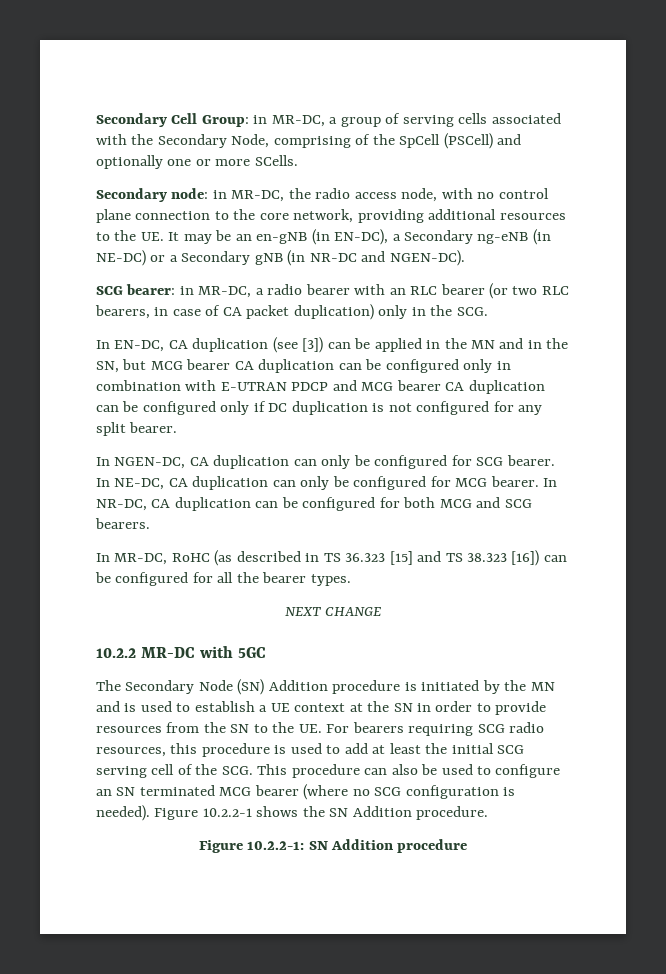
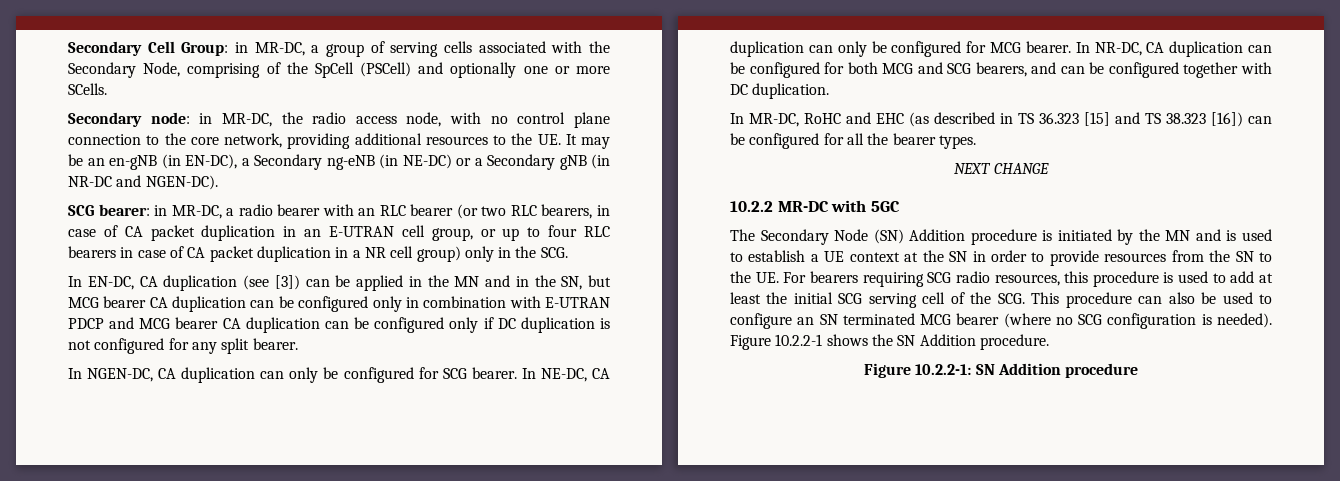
- SCG bearer: in MR-DC, a radio bearer with an RLC bearer (or two RLC bearers, in case of CA packet duplication) only in the SCG.
+ SCG bearer: in MR-DC, a radio bearer with an RLC bearer (or two RLC bearers, in case of CA packet duplication in an E-UTRAN cell group, or up to four RLC bearers in case of CA packet duplication in a NR cell group) only in the SCG.
- In NR-DC, CA duplication can be configured for both MCG and SCG bearers.
+ In NR-DC, CA duplication can be configured for both MCG and SCG bearers, and can be configured together with DC duplication.
- In MR-DC, RoHC (as described in TS 36.323 [15] and TS 38.323 [16]) can be configured for all the bearer types.
+ In MR-DC, RoHC and EHC (as described in TS 36.323 [15] and TS 38.323 [16]) can be configured for all the bearer types.

